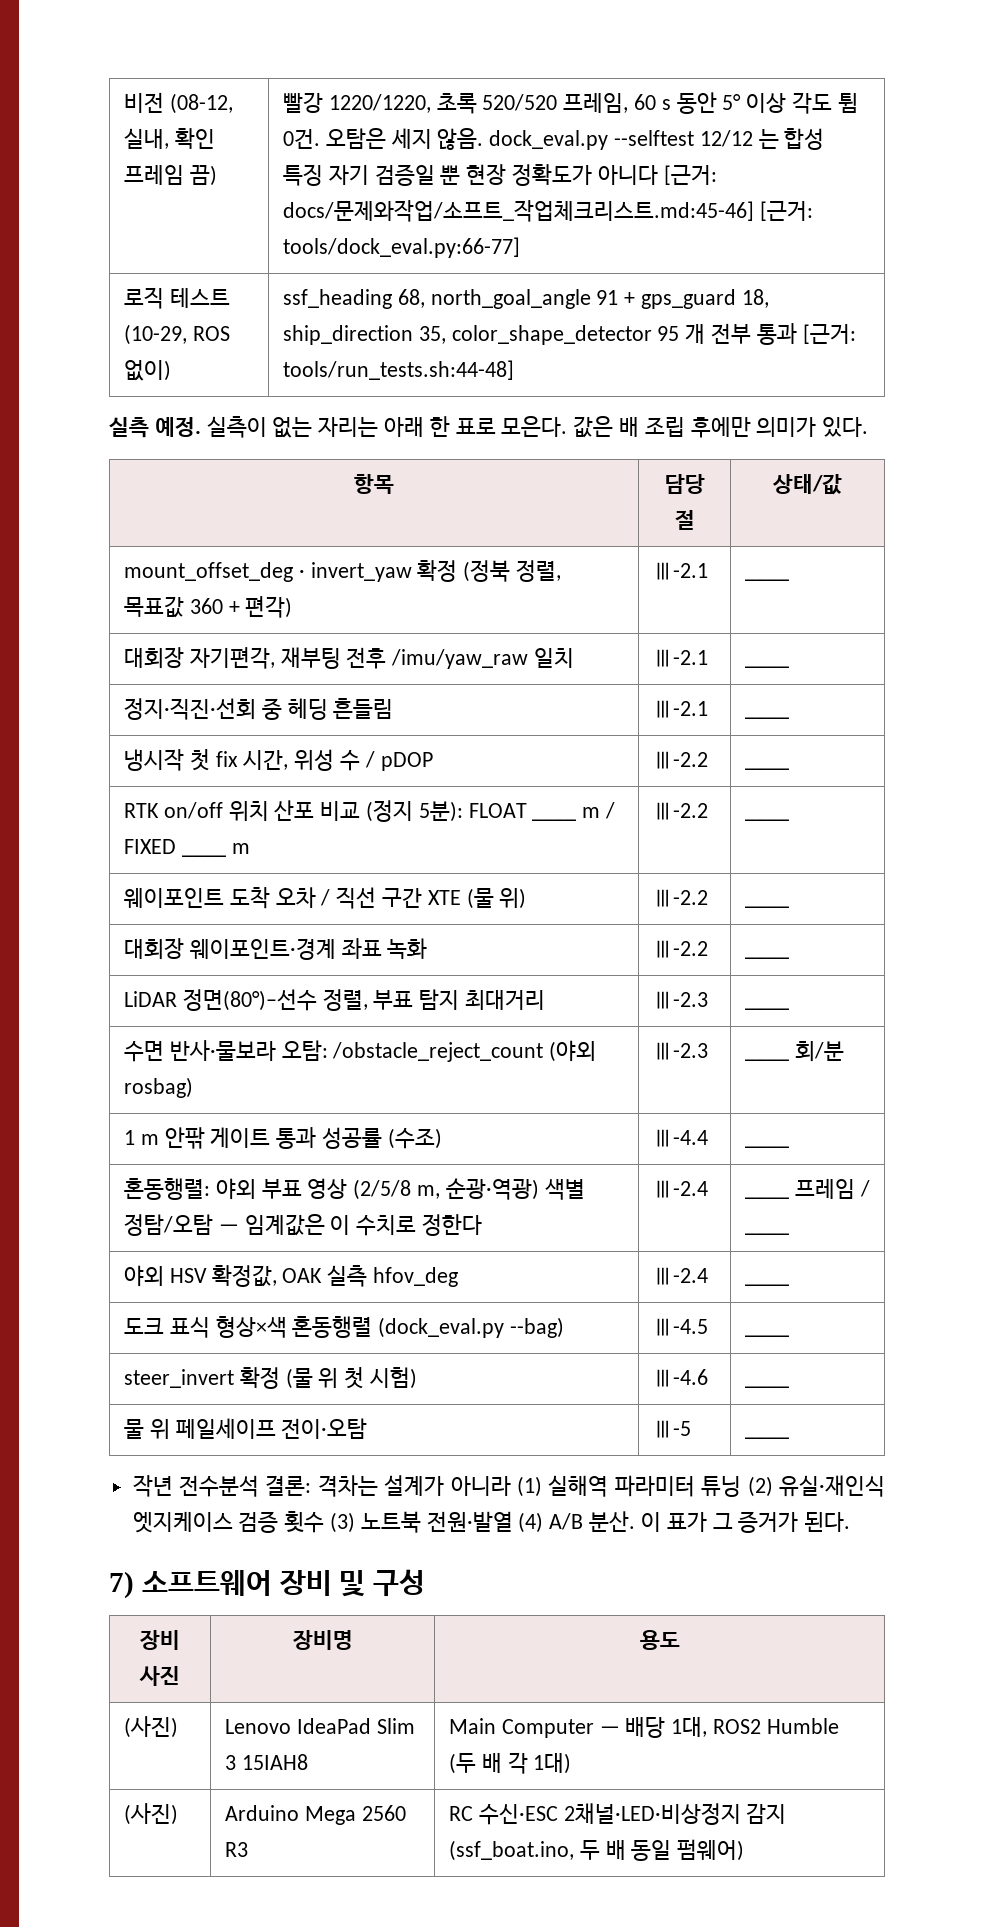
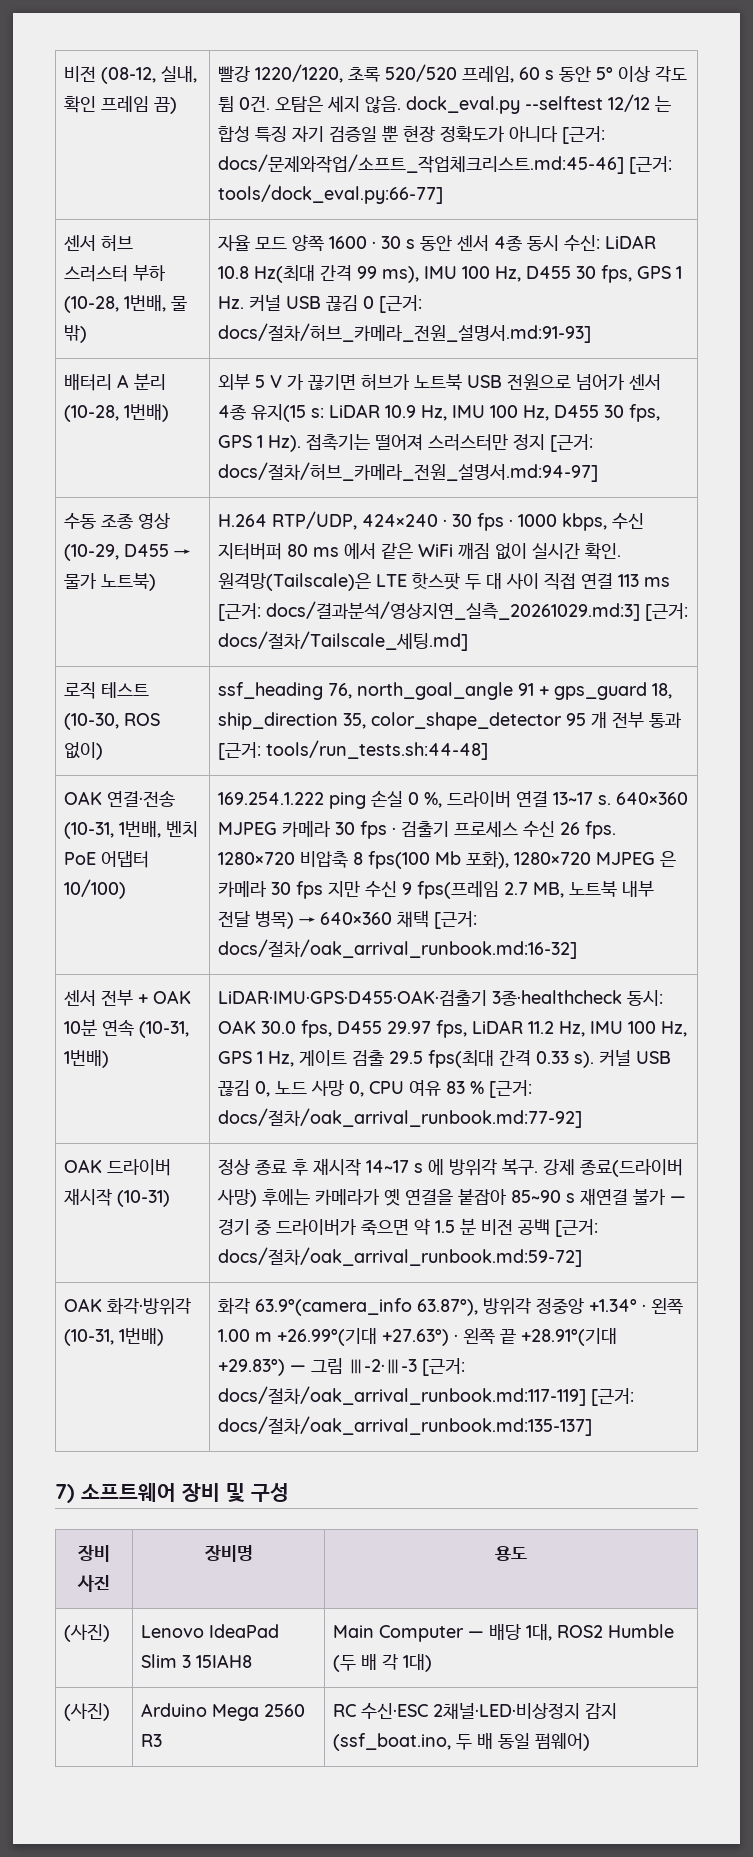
+ 센서 허브 스러스터 부하 (10-28, 1번배, 물 밖) | 자율 모드 양쪽 1600 · 30 s 동안 센서 4종 동시 수신: LiDAR 10.8 Hz(최대 간격 99 ms), IMU 100 Hz, D455 30 fps, GPS 1 Hz. 커널 USB 끊김 0 [근거: docs/절차/허브_카메라_전원_설명서.md:91-93]
+ 배터리 A 분리 (10-28, 1번배) | 외부 5 V 가 끊기면 허브가 노트북 USB 전원으로 넘어가 센서 4종 유지(15 s: LiDAR 10.9 Hz, IMU 100 Hz, D455 30 fps, GPS 1 Hz). 접촉기는 떨어져 스러스터만 정지 [근거: docs/절차/허브_카메라_전원_설명서.md:94-97]
+ 수동 조종 영상 (10-29, D455 → 물가 노트북) | H.264 RTP/UDP, 424×240 · 30 fps · 1000 kbps, 수신 지터버퍼 80 ms 에서 같은 WiFi 깨짐 없이 실시간 확인. 원격망(Tailscale)은 LTE 핫스팟 두 대 사이 직접 연결 113 ms [근거: docs/결과분석/영상지연_실측_20261029.md:3] [근거: docs/절차/Tailscale_세팅.md]
- 로직 테스트 (10-29, ROS 없이) | ssf_heading 68, north_goal_angle 91 + gps_guard 18, ship_direction 35, color_shape_detector 95 개 전부 통과 [근거: tools/run_tests.sh:44-48]
+ 로직 테스트 (10-30, ROS 없이) | ssf_heading 76, north_goal_angle 91 + gps_guard 18, ship_direction 35, color_shape_detector 95 개 전부 통과 [근거: tools/run_tests.sh:44-48]
- 실측 예정. 실측이 없는 자리는 아래 한 표로 모은다. 값은 배 조립 후에만 의미가 있다.
- 항목 | 담당 절 | 상태/값
- mount_offset_deg · invert_yaw 확정 (정북 정렬, 목표값 360 + 편각) | Ⅲ-2.1 | ____
- 대회장 자기편각, 재부팅 전후 /imu/yaw_raw 일치 | Ⅲ-2.1 | ____
- 정지·직진·선회 중 헤딩 흔들림 | Ⅲ-2.1 | ____
- 냉시작 첫 fix 시간, 위성 수 / pDOP | Ⅲ-2.2 | ____
- RTK on/off 위치 산포 비교 (정지 5분): FLOAT ____ m / FIXED ____ m | Ⅲ-2.2 | ____
- 웨이포인트 도착 오차 / 직선 구간 XTE (물 위) | Ⅲ-2.2 | ____
- 대회장 웨이포인트·경계 좌표 녹화 | Ⅲ-2.2 | ____
- LiDAR 정면(80°)–선수 정렬, 부표 탐지 최대거리 | Ⅲ-2.3 | ____
- 수면 반사·물보라 오탐: /obstacle_reject_count (야외 rosbag) | Ⅲ-2.3 | ____ 회/분
- 1 m 안팎 게이트 통과 성공률 (수조) | Ⅲ-4.4 | ____
- 혼동행렬: 야외 부표 영상 (2/5/8 m, 순광·역광) 색별 정탐/오탐 — 임계값은 이 수치로 정한다 | Ⅲ-2.4 | ____ 프레임 / ____
- 야외 HSV 확정값, OAK 실측 hfov_deg | Ⅲ-2.4 | ____
- 도크 표식 형상×색 혼동행렬 (dock_eval.py --bag) | Ⅲ-4.5 | ____
- steer_invert 확정 (물 위 첫 시험) | Ⅲ-4.6 | ____
- 물 위 페일세이프 전이·오탐 | Ⅲ-5 | ____
- 작년 전수분석 결론: 격차는 설계가 아니라 (1) 실해역 파라미터 튜닝 (2) 유실·재인식 엣지케이스 검증 횟수 (3) 노트북 전원·발열 (4) A/B 분산. 이 표가 그 증거가 된다.
+ OAK 연결·전송 (10-31, 1번배, 벤치 PoE 어댑터 10/100) | 169.254.1.222 ping 손실 0 %, 드라이버 연결 13~17 s. 640×360 MJPEG 카메라 30 fps · 검출기 프로세스 수신 26 fps. 1280×720 비압축 8 fps(100 Mb 포화), 1280×720 MJPEG 은 카메라 30 fps 지만 수신 9 fps(프레임 2.7 MB, 노트북 내부 전달 병목) → 640×360 채택 [근거: docs/절차/oak_arrival_runbook.md:16-32]
+ 센서 전부 + OAK 10분 연속 (10-31, 1번배) | LiDAR·IMU·GPS·D455·OAK·검출기 3종·healthcheck 동시: OAK 30.0 fps, D455 29.97 fps, LiDAR 11.2 Hz, IMU 100 Hz, GPS 1 Hz, 게이트 검출 29.5 fps(최대 간격 0.33 s). 커널 USB 끊김 0, 노드 사망 0, CPU 여유 83 % [근거: docs/절차/oak_arrival_runbook.md:77-92]
+ OAK 드라이버 재시작 (10-31) | 정상 종료 후 재시작 14~17 s 에 방위각 복구. 강제 종료(드라이버 사망) 후에는 카메라가 옛 연결을 붙잡아 85~90 s 재연결 불가 — 경기 중 드라이버가 죽으면 약 1.5 분 비전 공백 [근거: docs/절차/oak_arrival_runbook.md:59-72]
+ OAK 화각·방위각 (10-31, 1번배) | 화각 63.9°(camera_info 63.87°), 방위각 정중앙 +1.34° · 왼쪽 1.00 m +26.99°(기대 +27.63°) · 왼쪽 끝 +28.91°(기대 +29.83°) — 그림 Ⅲ-2·Ⅲ-3 [근거: docs/절차/oak_arrival_runbook.md:117-119] [근거: docs/절차/oak_arrival_runbook.md:135-137]

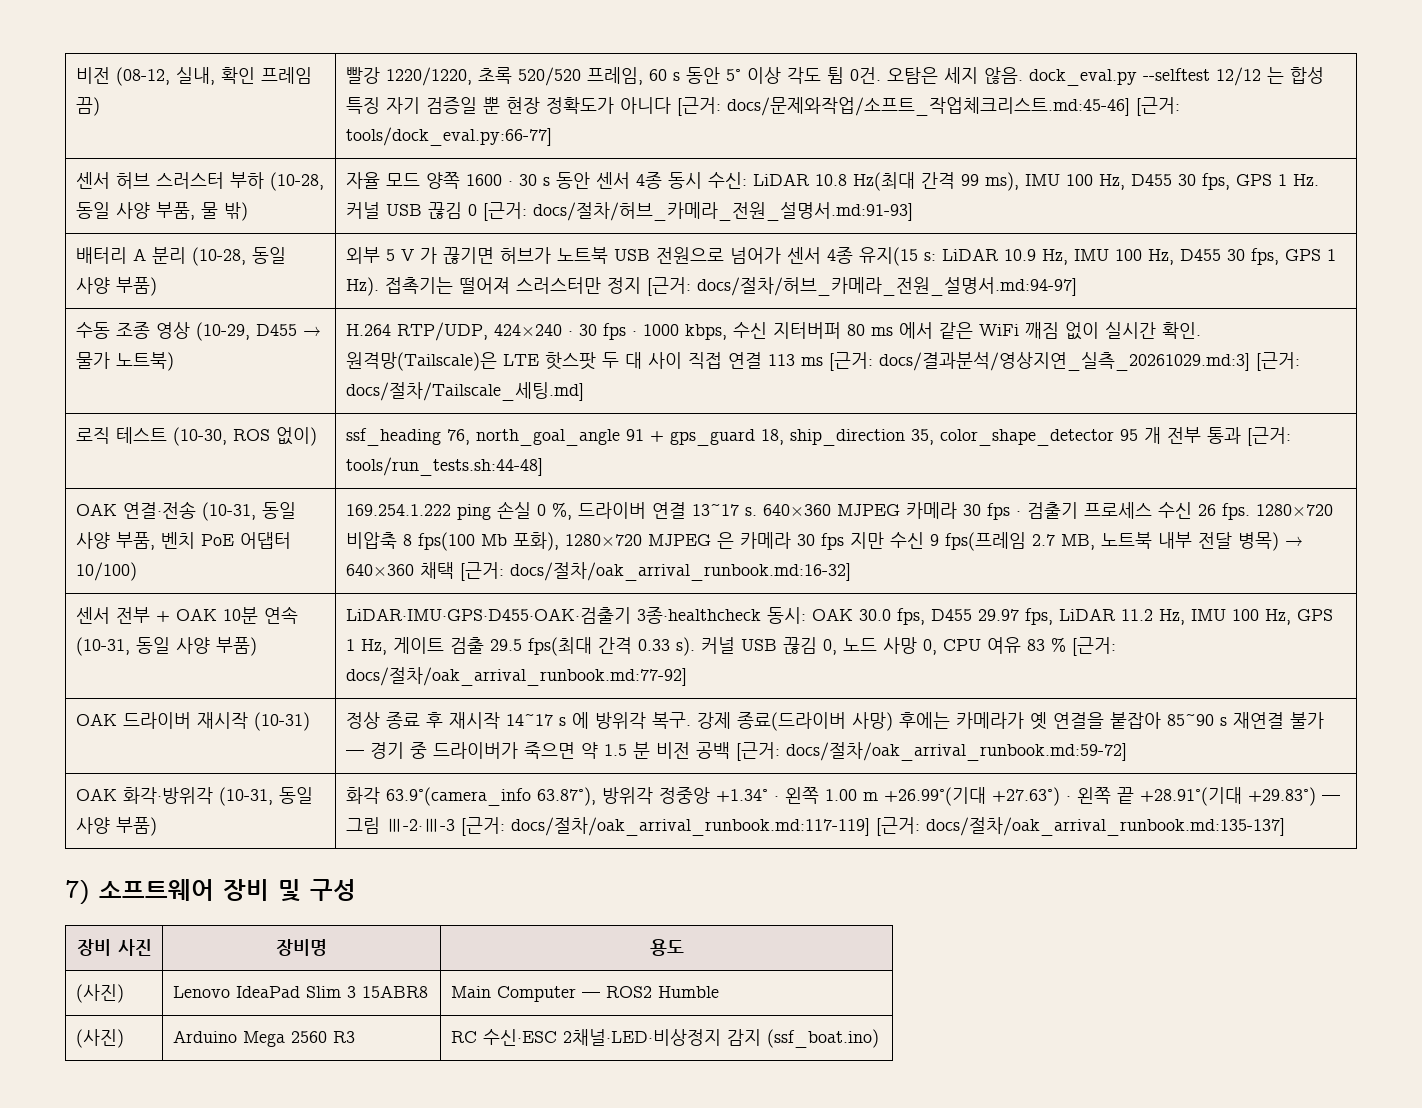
- 센서 허브 스러스터 부하 (10-28, 1번배, 물 밖)
+ 센서 허브 스러스터 부하 (10-28, 동일 사양 부품, 물 밖)
- 배터리 A 분리 (10-28, 1번배) | 외부 5 V 가 끊기면 허브가 노트북 USB 전원으로 넘어가 센서 4종 유지(15 s: LiDAR 10.9 Hz, IMU 100 Hz, D455 30 fps, GPS 1 Hz). 접촉기는 떨어져 스러스터만 정지 [근거: docs/절차/허브_카메라_전원_설명서.md:94-97]
+ 배터리 A 분리 (10-28, 동일 사양 부품) | 외부 5 V 가 끊기면 허브가 노트북 USB 전원으로 넘어가 센서 4종 유지(15 s: LiDAR 10.9 Hz, IMU 100 Hz, D455 30 fps, GPS 1 Hz). 접촉기는 떨어져 스러스터만 정지 [근거: docs/절차/허브_카메라_전원_설명서.md:94-97]
- OAK 연결·전송 (10-31, 1번배, 벤치 PoE 어댑터 10/100)
+ OAK 연결·전송 (10-31, 동일 사양 부품, 벤치 PoE 어댑터 10/100)
- 센서 전부 + OAK 10분 연속 (10-31, 1번배)
+ 센서 전부 + OAK 10분 연속 (10-31, 동일 사양 부품)
- OAK 화각·방위각 (10-31, 1번배) | 화각 63.9°(camera_info 63.87°), 방위각 정중앙 +1.34° · 왼쪽 1.00 m +26.99°(기대 +27.63°) · 왼쪽 끝 +28.91°(기대 +29.83°) — 그림 Ⅲ-2·Ⅲ-3 [근거: docs/절차/oak_arrival_runbook.md:117-119] [근거: docs/절차/oak_arrival_runbook.md:135-137]
+ OAK 화각·방위각 (10-31, 동일 사양 부품) | 화각 63.9°(camera_info 63.87°), 방위각 정중앙 +1.34° · 왼쪽 1.00 m +26.99°(기대 +27.63°) · 왼쪽 끝 +28.91°(기대 +29.83°) — 그림 Ⅲ-2·Ⅲ-3 [근거: docs/절차/oak_arrival_runbook.md:117-119] [근거: docs/절차/oak_arrival_runbook.md:135-137]
- (사진) | Lenovo IdeaPad Slim 3 15IAH8 | Main Computer — 배당 1대, ROS2 Humble (두 배 각 1대)
+ (사진) | Lenovo IdeaPad Slim 3 15ABR8 | Main Computer — ROS2 Humble
- (사진) | Arduino Mega 2560 R3 | RC 수신·ESC 2채널·LED·비상정지 감지 (ssf_boat.ino, 두 배 동일 펌웨어)
+ (사진) | Arduino Mega 2560 R3 | RC 수신·ESC 2채널·LED·비상정지 감지 (ssf_boat.ino)

